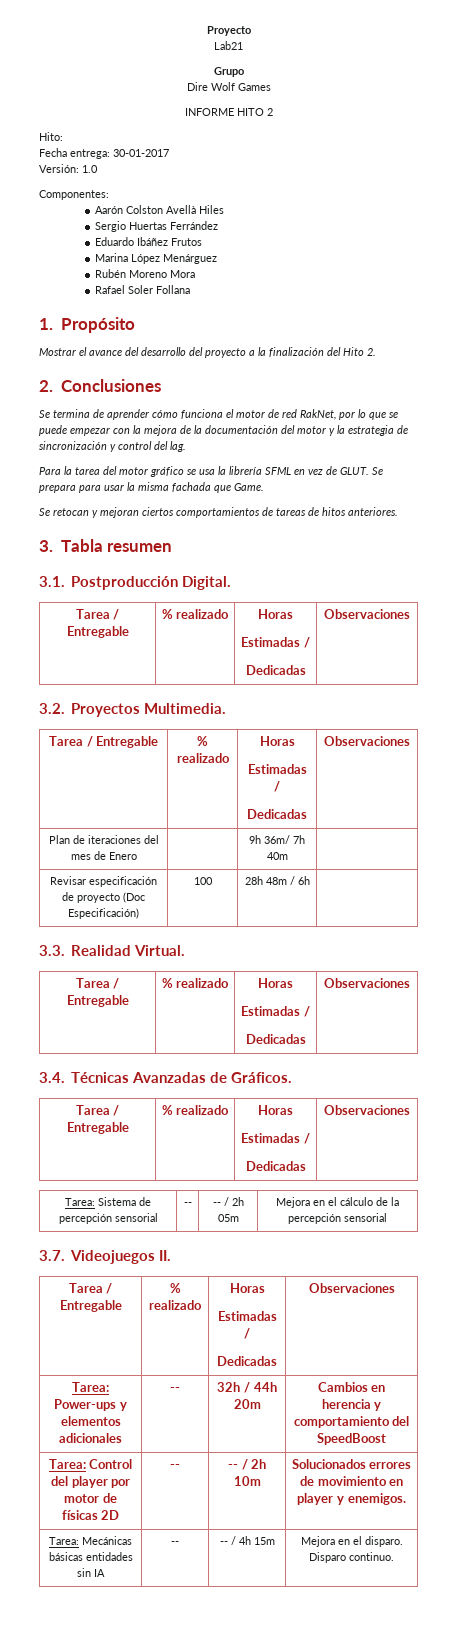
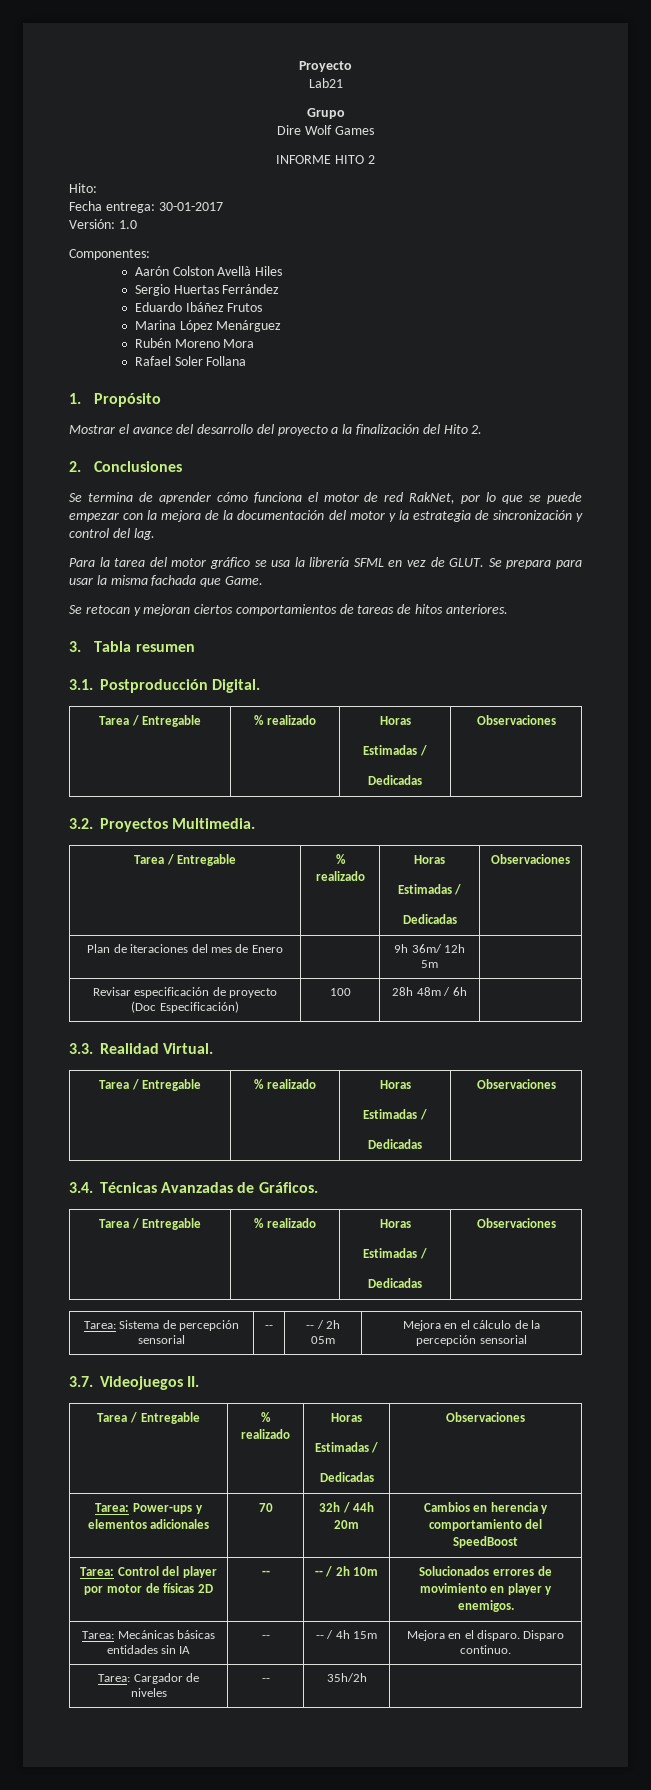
- Plan de iteraciones del mes de Enero | | 9h 36m/ 7h 40m |
+ Plan de iteraciones del mes de Enero | | 9h 36m/ 12h 5m |
- Tarea: Power-ups y elementos adicionales | -- | 32h / 44h 20m | Cambios en herencia y comportamiento del SpeedBoost
+ Tarea: Power-ups y elementos adicionales | 70 | 32h / 44h 20m | Cambios en herencia y comportamiento del SpeedBoost
+ Tarea: Cargador de niveles | -- | 35h/2h |

